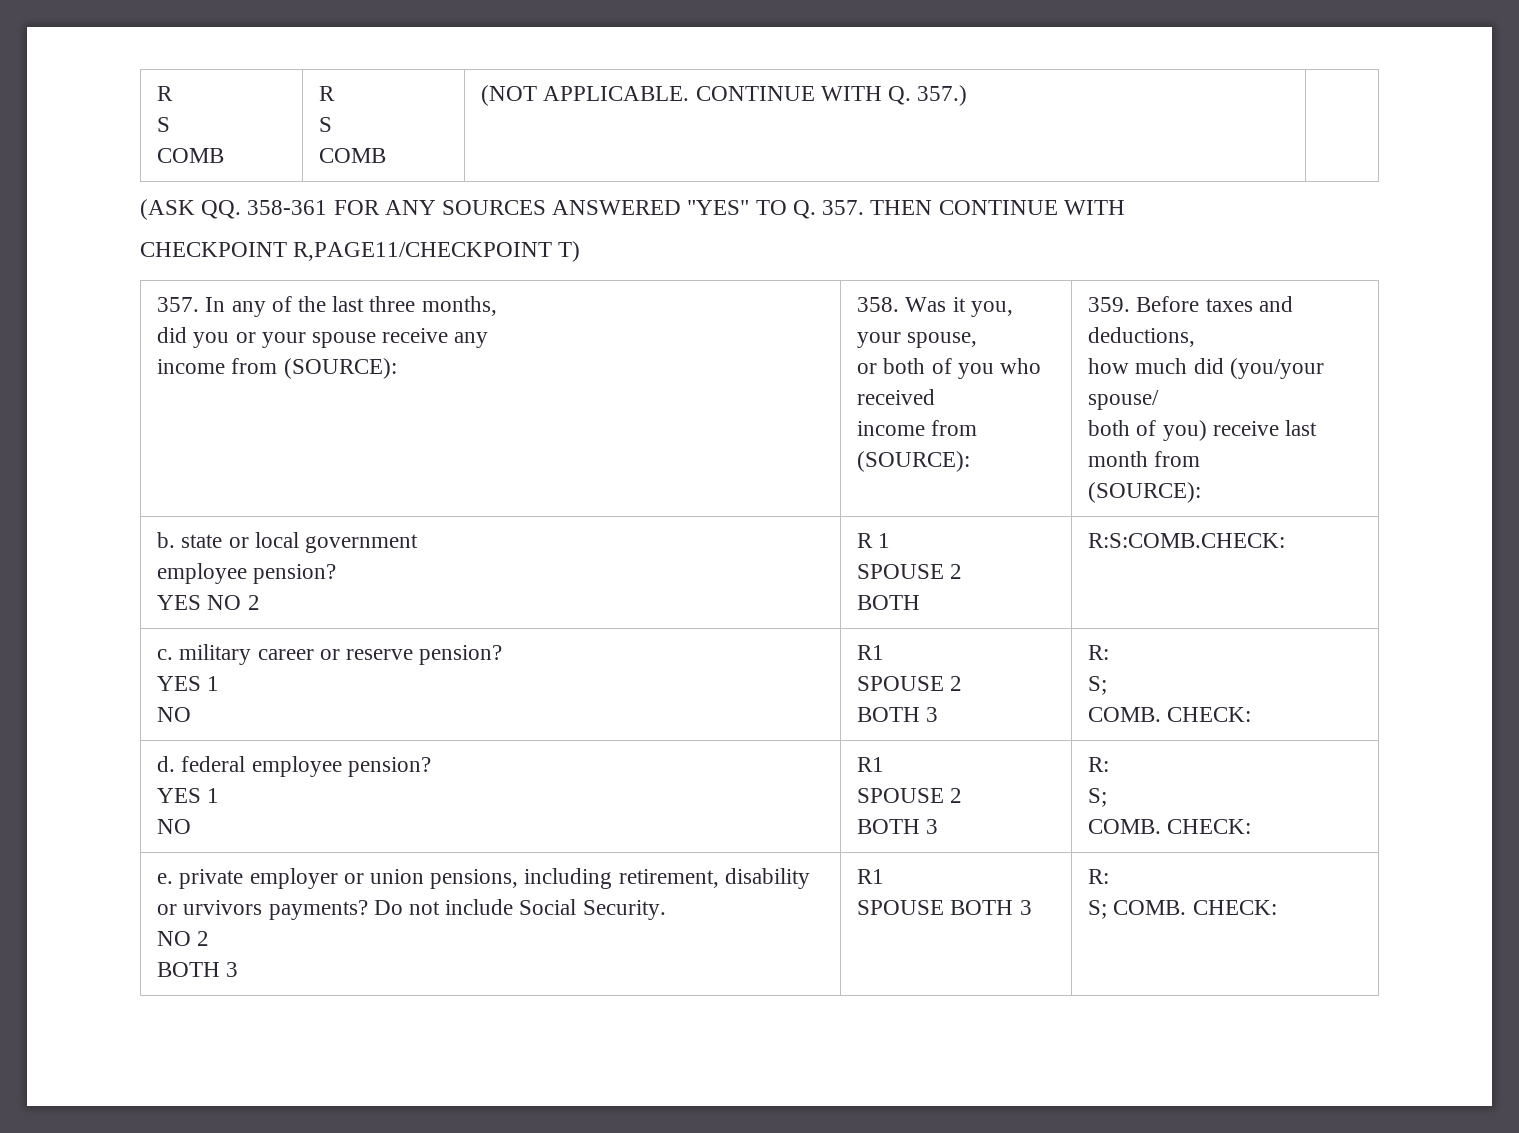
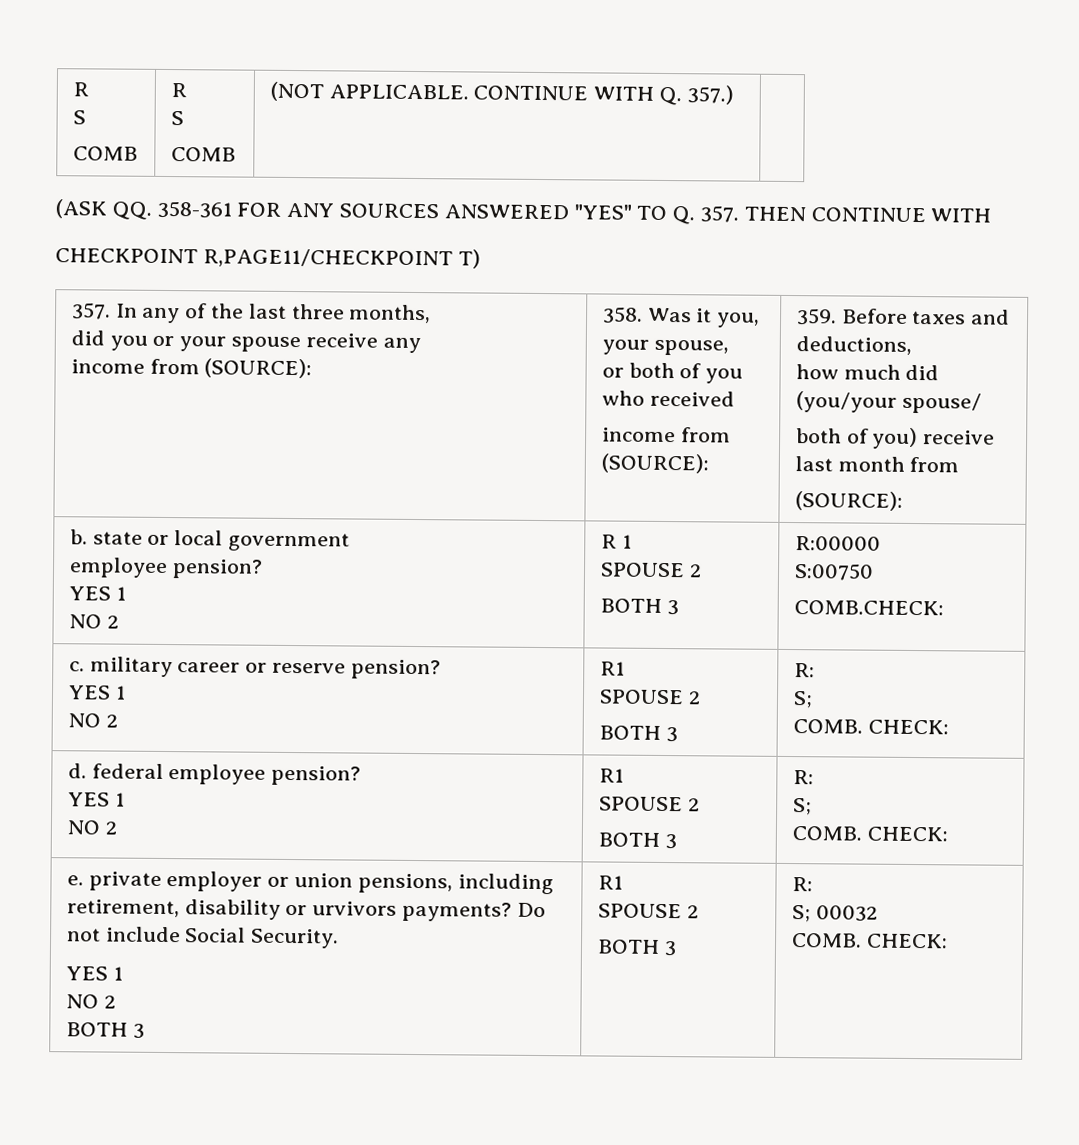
  b. state or local government
  employee pension?
- YES NO 2 | R 1
+ YES 1
+ NO 2 | R 1
  SPOUSE 2
- BOTH | R:S:COMB.CHECK:
+ BOTH 3 | R:00000
+ S:00750
+ COMB.CHECK:
  c. military career or reserve pension?
  YES 1
- NO | R1
+ NO 2 | R1
  d. federal employee pension?
  YES 1
- NO | R1
+ NO 2 | R1
  e. private employer or union pensions, including retirement, disability or urvivors payments? Do not include Social Security.
+ YES 1
  NO 2
  BOTH 3 | R1
- SPOUSE BOTH 3 | R:
- S; COMB. CHECK:
+ SPOUSE 2
+ BOTH 3 | R:
+ S; 00032
+ COMB. CHECK:

